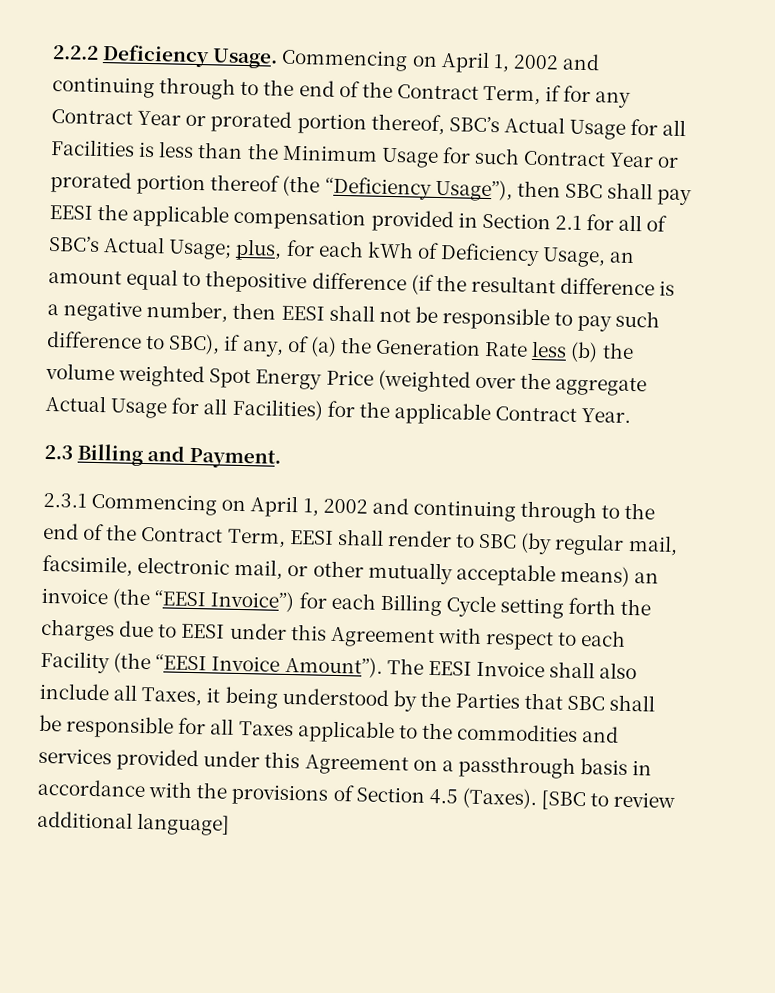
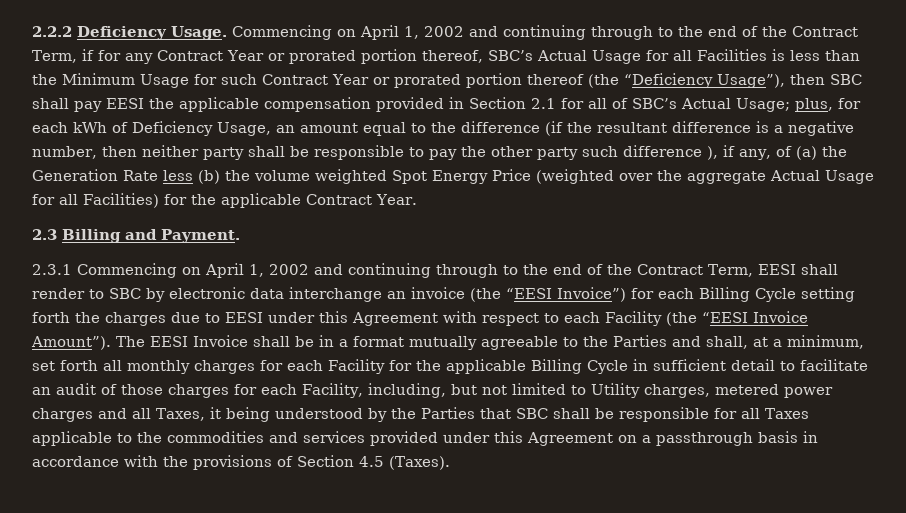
- plus, for each kWh of Deficiency Usage, an amount equal to thepositive difference (if the resultant difference is a negative number, then EESI shall not be responsible to pay such difference to SBC), if any, of (a) the Generation Rate less (b) the volume weighted Spot Energy Price (weighted over the aggregate Actual Usage for all Facilities) for the applicable Contract Year.
+ plus, for each kWh of Deficiency Usage, an amount equal to the difference (if the resultant difference is a negative number, then neither party shall be responsible to pay the other party such difference ), if any, of (a) the Generation Rate less (b) the volume weighted Spot Energy Price (weighted over the aggregate Actual Usage for all Facilities) for the applicable Contract Year.
- 2.3.1 Commencing on April 1, 2002 and continuing through to the end of the Contract Term, EESI shall render to SBC (by regular mail, facsimile, electronic mail, or other mutually acceptable means) an invoice (the “EESI Invoice”) for each Billing Cycle setting forth the charges due to EESI under this Agreement with respect to each Facility (the “EESI Invoice Amount”).
+ 2.3.1 Commencing on April 1, 2002 and continuing through to the end of the Contract Term, EESI shall render to SBC by electronic data interchange an invoice (the “EESI Invoice”) for each Billing Cycle setting forth the charges due to EESI under this Agreement with respect to each Facility (the “EESI Invoice Amount”).
- The EESI Invoice shall also include all Taxes, it being understood by the Parties that SBC shall be responsible for all Taxes applicable to the commodities and services provided under this Agreement on a passthrough basis in accordance with the provisions of Section 4.5 (Taxes). [SBC to review additional language]
+ The EESI Invoice shall be in a format mutually agreeable to the Parties and shall, at a minimum, set forth all monthly charges for each Facility for the applicable Billing Cycle in sufficient detail to facilitate an audit of those charges for each Facility, including, but not limited to Utility charges, metered power charges and all Taxes, it being understood by the Parties that SBC shall be responsible for all Taxes applicable to the commodities and services provided under this Agreement on a passthrough basis in accordance with the provisions of Section 4.5 (Taxes).

